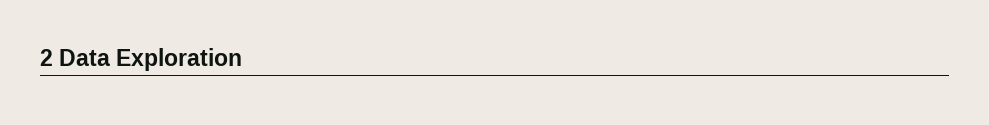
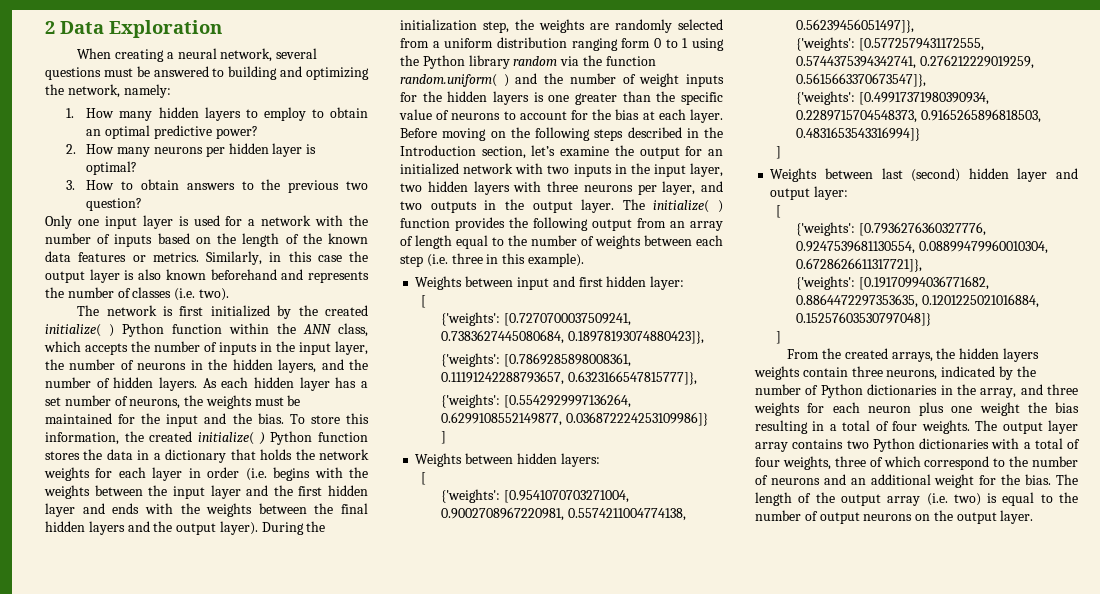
+ When creating a neural network, several questions must be answered to building and optimizing the network, namely:
+ 1. How many hidden layers to employ to obtain an optimal predictive power?
+ 2. How many neurons per hidden layer is optimal?
+ 3. How to obtain answers to the previous two question?
+ Only one input layer is used for a network with the number of inputs based on the length of the known data features or metrics. Similarly, in this case the output layer is also known beforehand and represents the number of classes (i.e. two).
+ The network is first initialized by the created initialize( ) Python function within the ANN class, which accepts the number of inputs in the input layer, the number of neurons in the hidden layers, and the number of hidden layers. As each hidden layer has a set number of neurons, the weights must be maintained for the input and the bias. To store this information, the created initialize( ) Python function stores the data in a dictionary that holds the network weights for each layer in order (i.e. begins with the weights between the input layer and the first hidden layer and ends with the weights between the final hidden layers and the output layer). During the initialization step, the weights are randomly selected from a uniform distribution ranging form 0 to 1 using the Python library random via the function random.uniform( ) and the number of weight inputs for the hidden layers is one greater than the specific value of neurons to account for the bias at each layer. Before moving on the following steps described in the Introduction section, let’s examine the output for an initialized network with two inputs in the input layer, two hidden layers with three neurons per layer, and two outputs in the output layer. The initialize( ) function provides the following output from an array of length equal to the number of weights between each step (i.e. three in this example).
+ Weights between input and first hidden layer:
+ [
+ {'weights': [0.7270700037509241, 0.7383627445080684, 0.18978193074880423]},
+ {'weights': [0.7869285898008361, 0.11191242288793657, 0.6323166547815777]},
+ {'weights': [0.5542929997136264, 0.6299108552149877, 0.036872224253109986]}
+ ]
+ Weights between hidden layers:
+ [
+ {'weights': [0.9541070703271004, 0.9002708967220981, 0.5574211004774138, 0.56239456051497]},
+ {'weights': [0.5772579431172555, 0.5744375394342741, 0.276212229019259, 0.5615663370673547]},
+ {'weights': [0.49917371980390934, 0.2289715704548373, 0.9165265896818503, 0.4831653543316994]}
+ ]
+ Weights between last (second) hidden layer and output layer:
+ [
+ {'weights': [0.7936276360327776, 0.9247539681130554, 0.08899479960010304, 0.6728626611317721]},
+ {'weights': [0.19170994036771682, 0.8864472297353635, 0.1201225021016884, 0.15257603530797048]}
+ ]
+ From the created arrays, the hidden layers weights contain three neurons, indicated by the number of Python dictionaries in the array, and three weights for each neuron plus one weight the bias resulting in a total of four weights. The output layer array contains two Python dictionaries with a total of four weights, three of which correspond to the number of neurons and an additional weight for the bias. The length of the output array (i.e. two) is equal to the number of output neurons on the output layer.

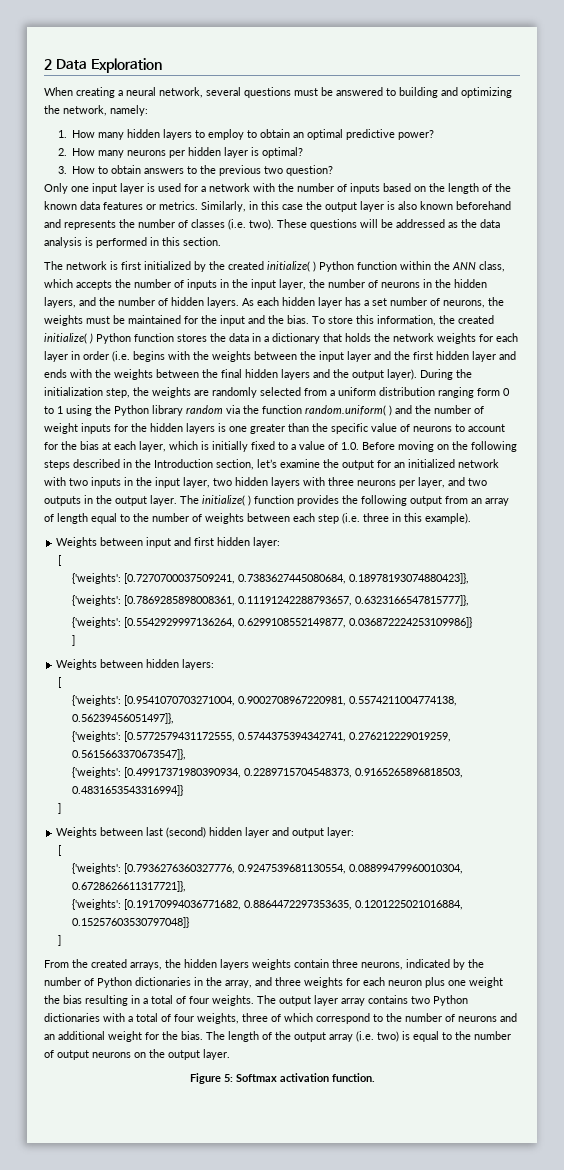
+ These questions will be addressed as the data analysis is performed in this section.
- During the initialization step, the weights are randomly selected from a uniform distribution ranging form 0 to 1 using the Python library random via the function random.uniform( ) and the number of weight inputs for the hidden layers is one greater than the specific value of neurons to account for the bias at each layer. Before moving on the following steps described in the Introduction section, let’s examine the output for an initialized network with two inputs in the input layer, two hidden layers with three neurons per layer, and two outputs in the output layer.
+ During the initialization step, the weights are randomly selected from a uniform distribution ranging form 0 to 1 using the Python library random via the function random.uniform( ) and the number of weight inputs for the hidden layers is one greater than the specific value of neurons to account for the bias at each layer, which is initially fixed to a value of 1.0. Before moving on the following steps described in the Introduction section, let’s examine the output for an initialized network with two inputs in the input layer, two hidden layers with three neurons per layer, and two outputs in the output layer.
+ Figure 5: Softmax activation function.

